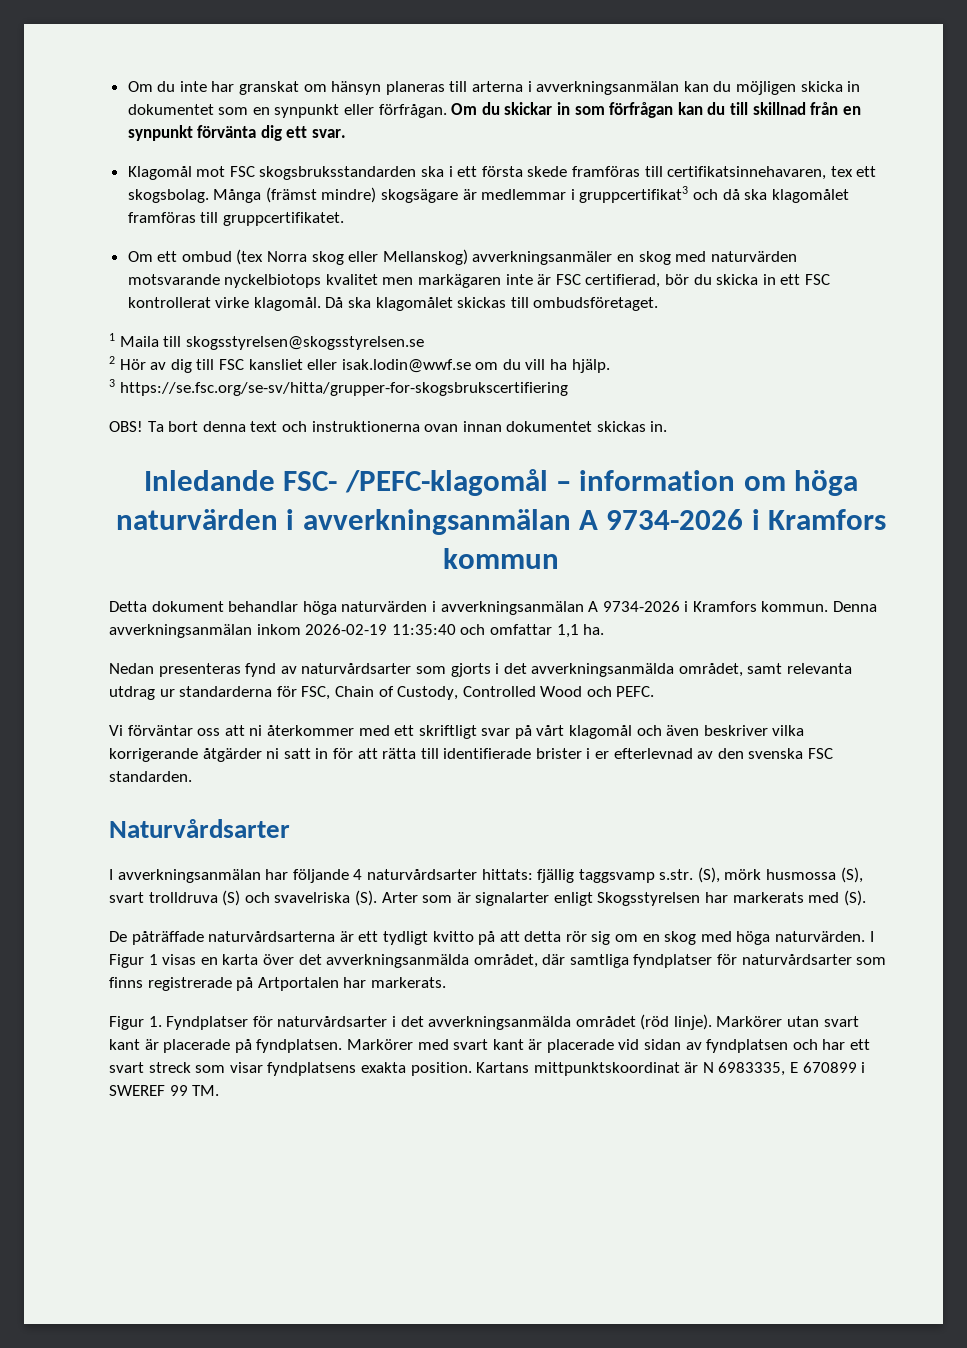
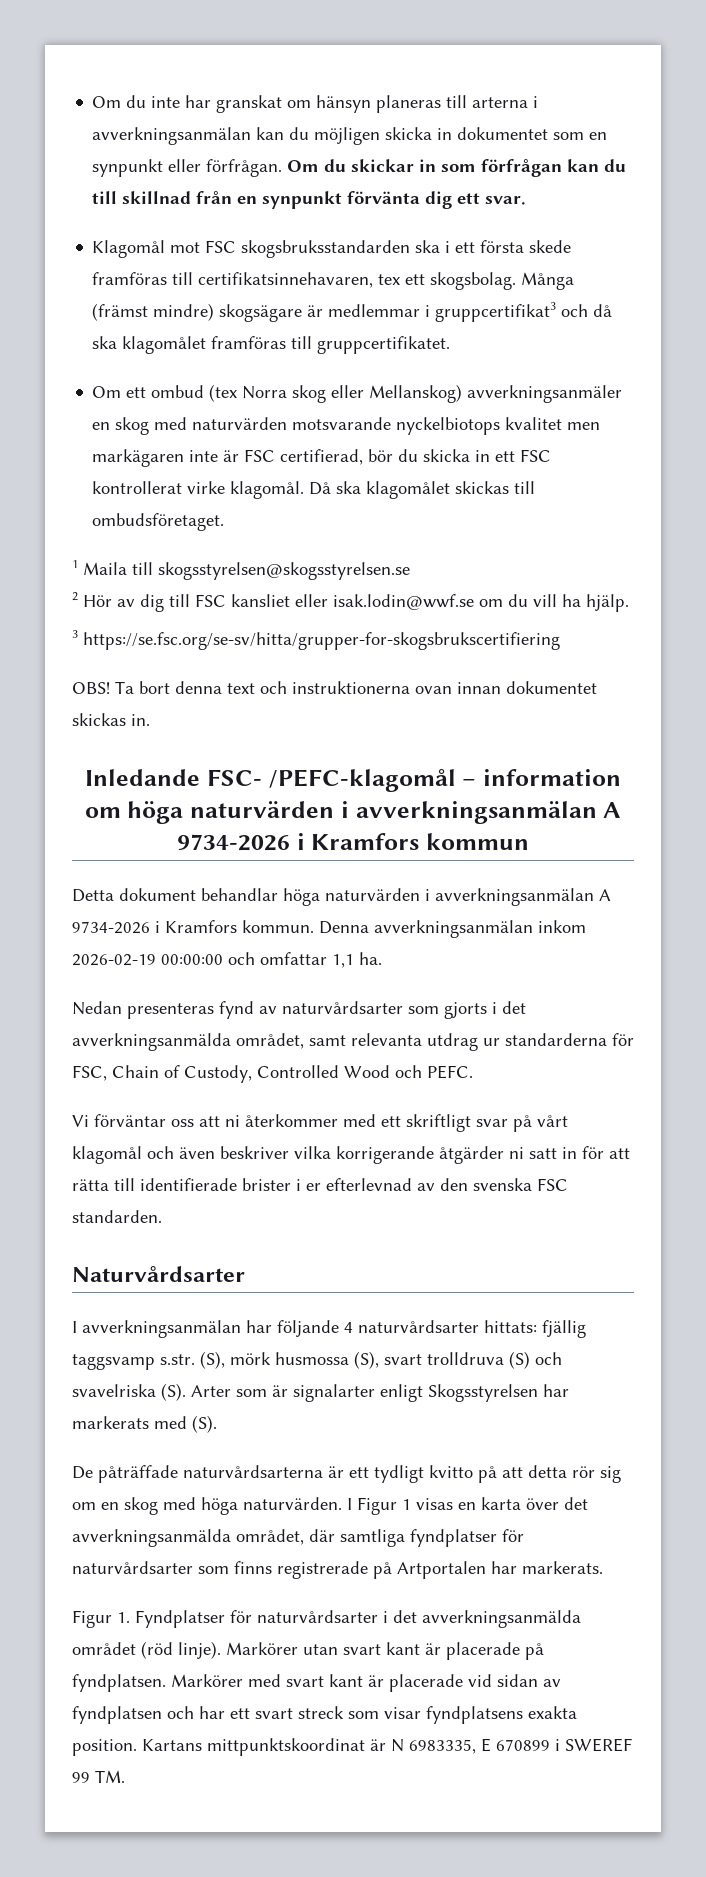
- Denna avverkningsanmälan inkom 2026-02-19 11:35:40 och omfattar 1,1 ha.
+ Denna avverkningsanmälan inkom 2026-02-19 00:00:00 och omfattar 1,1 ha.

